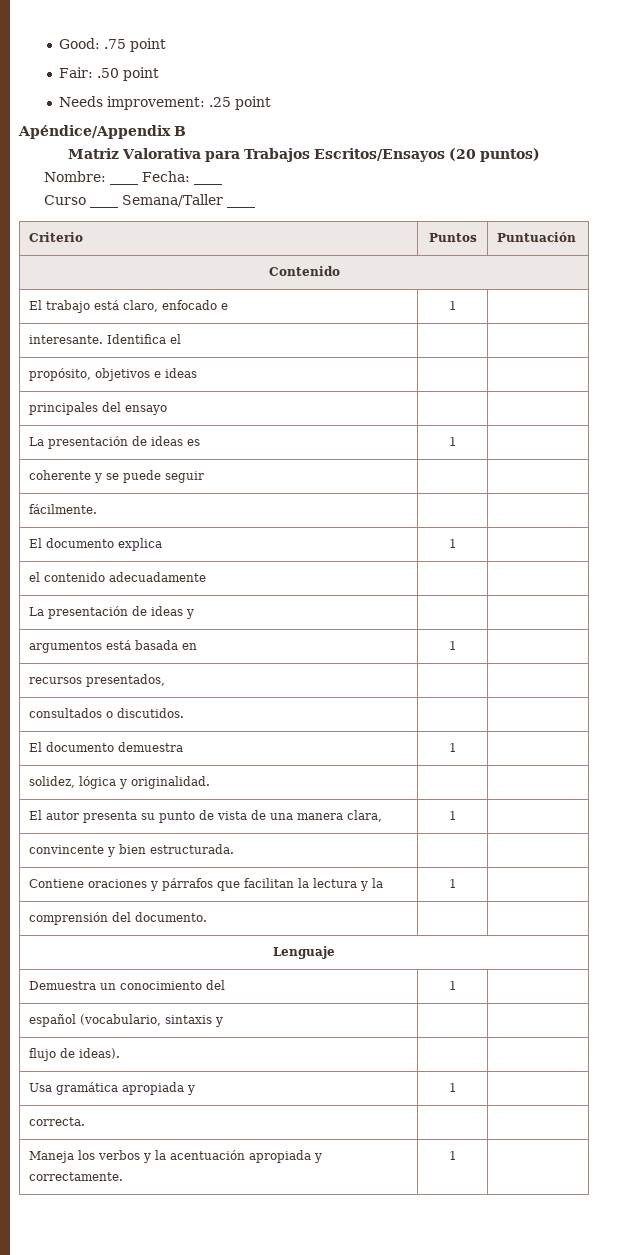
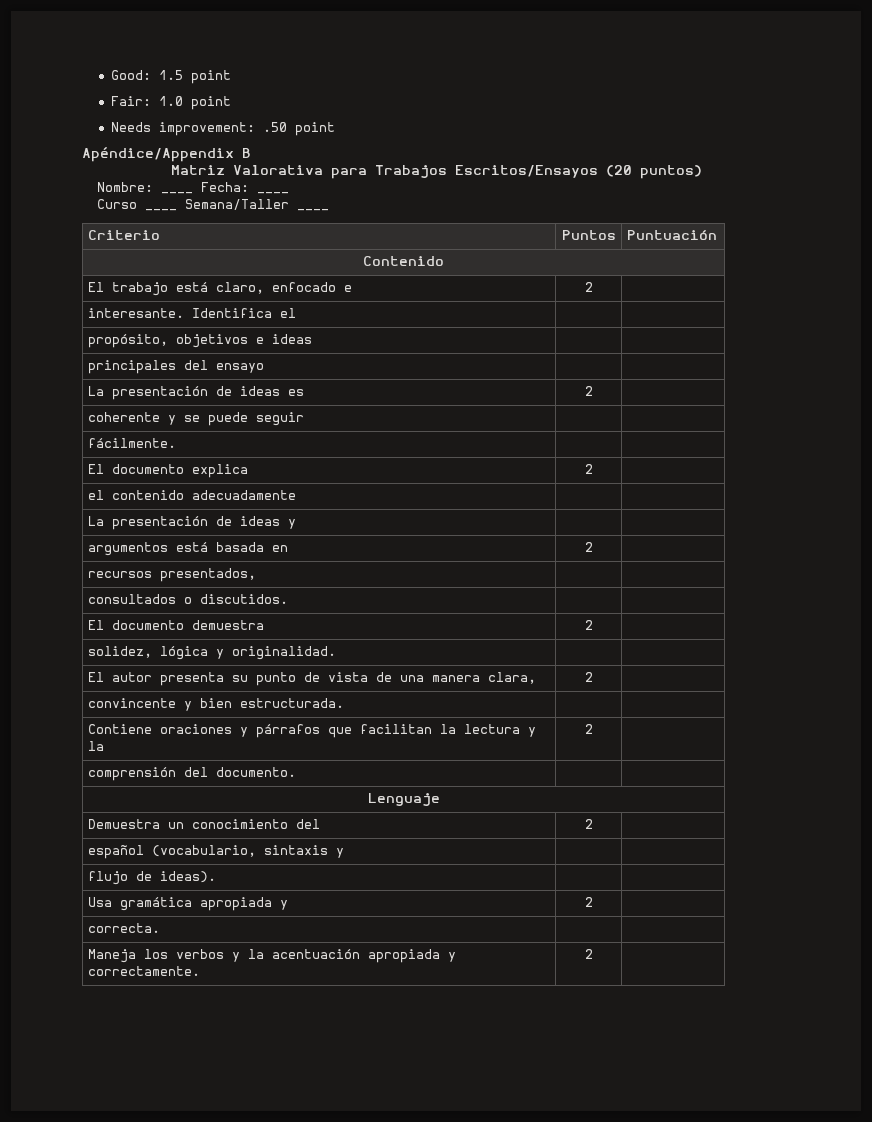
- Good: .75 point
+ Good: 1.5 point
- Fair: .50 point
+ Fair: 1.0 point
- Needs improvement: .25 point
+ Needs improvement: .50 point
- El trabajo está claro, enfocado e | 1 |
+ El trabajo está claro, enfocado e | 2 |
- La presentación de ideas es | 1 |
+ La presentación de ideas es | 2 |
- El documento explica | 1 |
+ El documento explica | 2 |
- argumentos está basada en | 1 |
+ argumentos está basada en | 2 |
- El documento demuestra | 1 |
+ El documento demuestra | 2 |
- El autor presenta su punto de vista de una manera clara, | 1 |
+ El autor presenta su punto de vista de una manera clara, | 2 |
- Contiene oraciones y párrafos que facilitan la lectura y la | 1 |
+ Contiene oraciones y párrafos que facilitan la lectura y la | 2 |
- Demuestra un conocimiento del | 1 |
+ Demuestra un conocimiento del | 2 |
- Usa gramática apropiada y | 1 |
+ Usa gramática apropiada y | 2 |
- Maneja los verbos y la acentuación apropiada y correctamente. | 1 |
+ Maneja los verbos y la acentuación apropiada y correctamente. | 2 |

